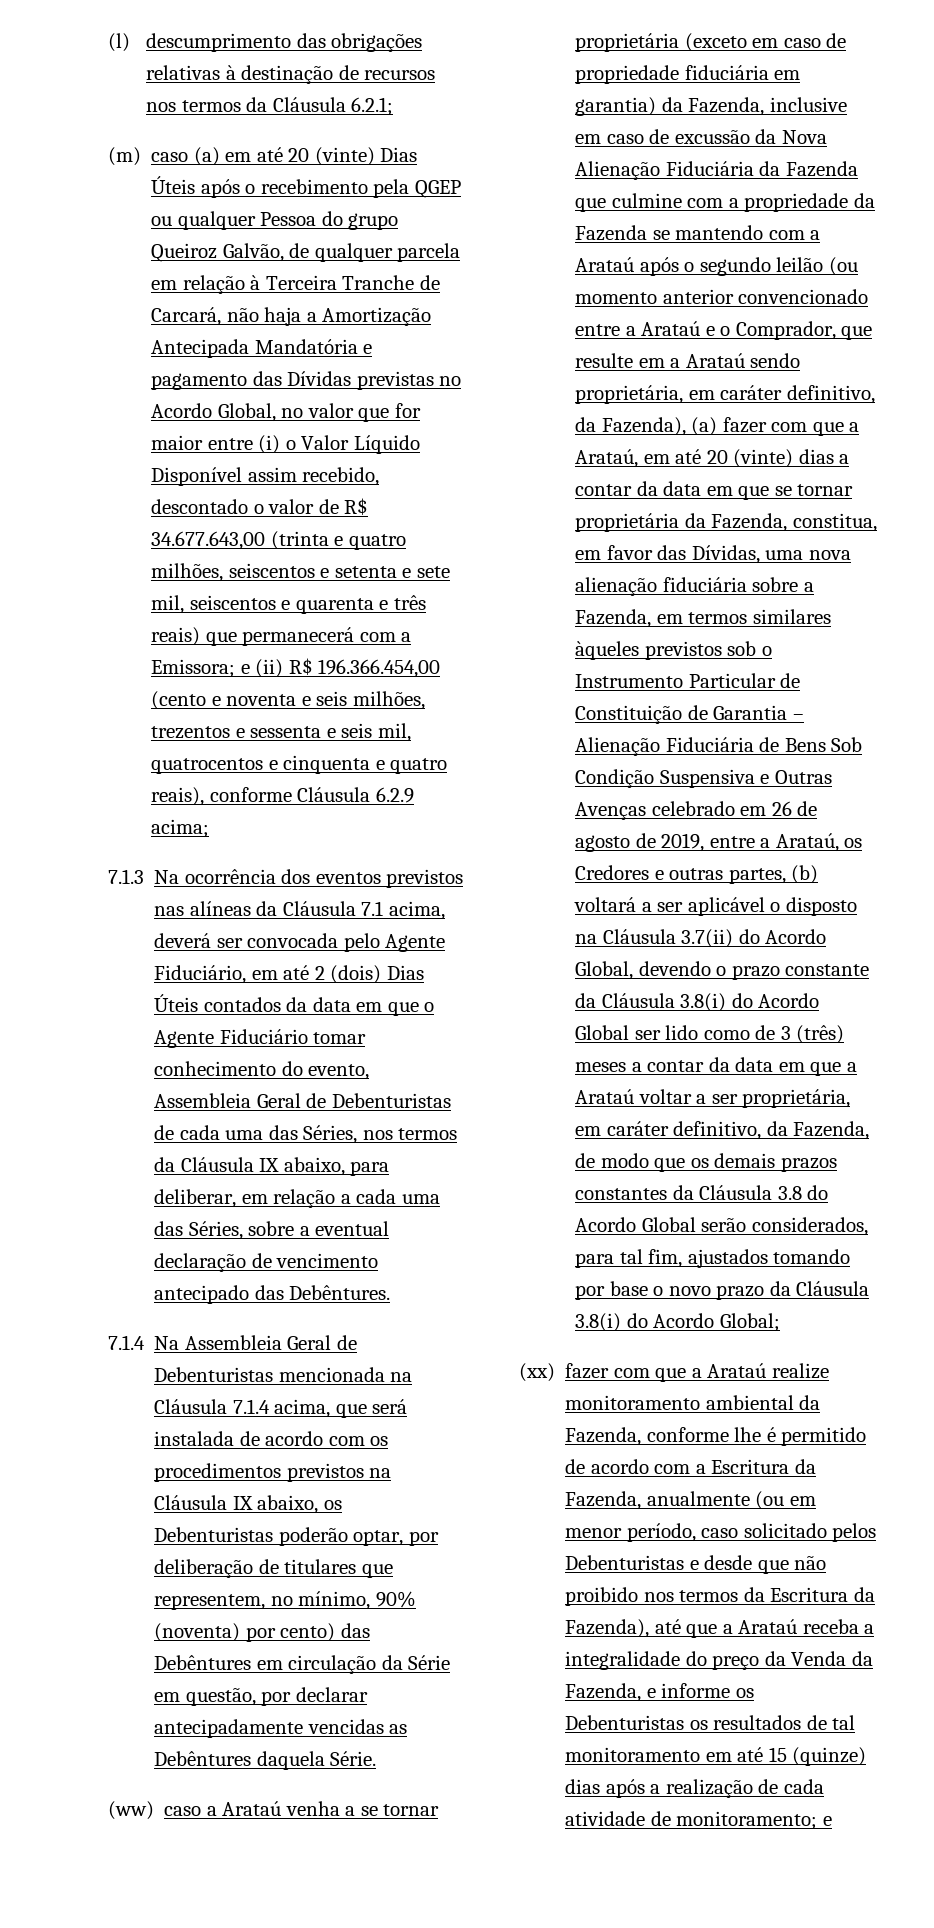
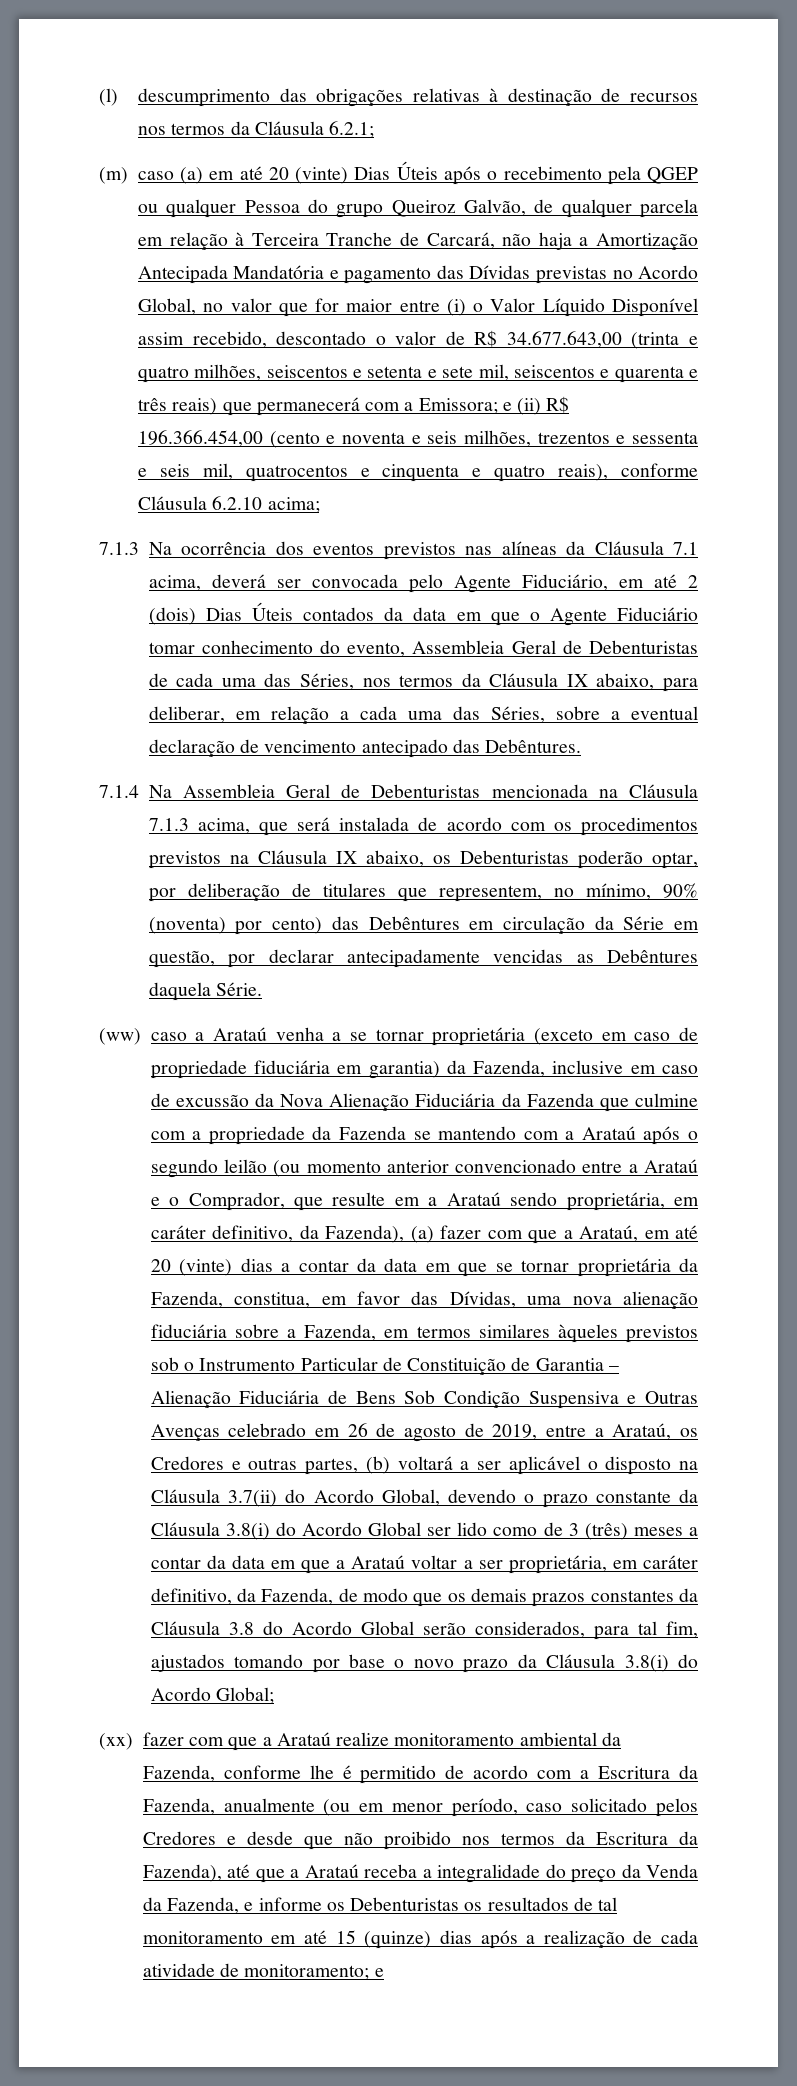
- e (ii) R$ 196.366.454,00 (cento e noventa e seis milhões, trezentos e sessenta e seis mil, quatrocentos e cinquenta e quatro reais), conforme Cláusula 6.2.9 acima;
+ e (ii) R$ 196.366.454,00 (cento e noventa e seis milhões, trezentos e sessenta e seis mil, quatrocentos e cinquenta e quatro reais), conforme Cláusula 6.2.10 acima;
- 7.1.4 Na Assembleia Geral de Debenturistas mencionada na Cláusula 7.1.4 acima, que será instalada de acordo com os procedimentos previstos na Cláusula IX abaixo, os Debenturistas poderão optar, por deliberação de titulares que representem, no mínimo, 90% (noventa) por cento) das Debêntures em circulação da Série em questão, por declarar antecipadamente vencidas as Debêntures daquela Série.
+ 7.1.4 Na Assembleia Geral de Debenturistas mencionada na Cláusula 7.1.3 acima, que será instalada de acordo com os procedimentos previstos na Cláusula IX abaixo, os Debenturistas poderão optar, por deliberação de titulares que representem, no mínimo, 90% (noventa) por cento) das Debêntures em circulação da Série em questão, por declarar antecipadamente vencidas as Debêntures daquela Série.
- (xx) fazer com que a Arataú realize monitoramento ambiental da Fazenda, conforme lhe é permitido de acordo com a Escritura da Fazenda, anualmente (ou em menor período, caso solicitado pelos Debenturistas e desde que não proibido nos termos da Escritura da Fazenda), até que a Arataú receba a integralidade do preço da Venda da Fazenda, e informe os Debenturistas os resultados de tal monitoramento em até 15 (quinze) dias após a realização de cada atividade de monitoramento;
+ (xx) fazer com que a Arataú realize monitoramento ambiental da Fazenda, conforme lhe é permitido de acordo com a Escritura da Fazenda, anualmente (ou em menor período, caso solicitado pelos Credores e desde que não proibido nos termos da Escritura da Fazenda), até que a Arataú receba a integralidade do preço da Venda da Fazenda, e informe os Debenturistas os resultados de tal monitoramento em até 15 (quinze) dias após a realização de cada atividade de monitoramento;

